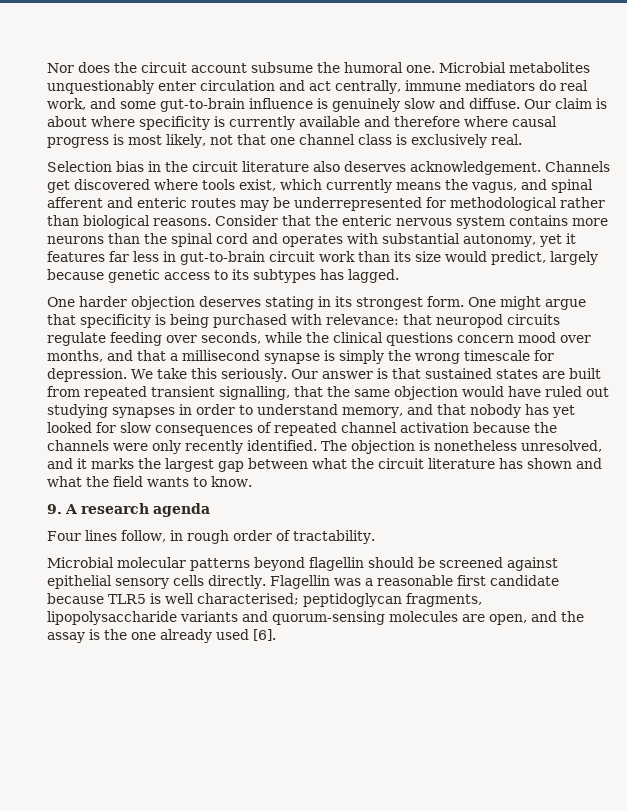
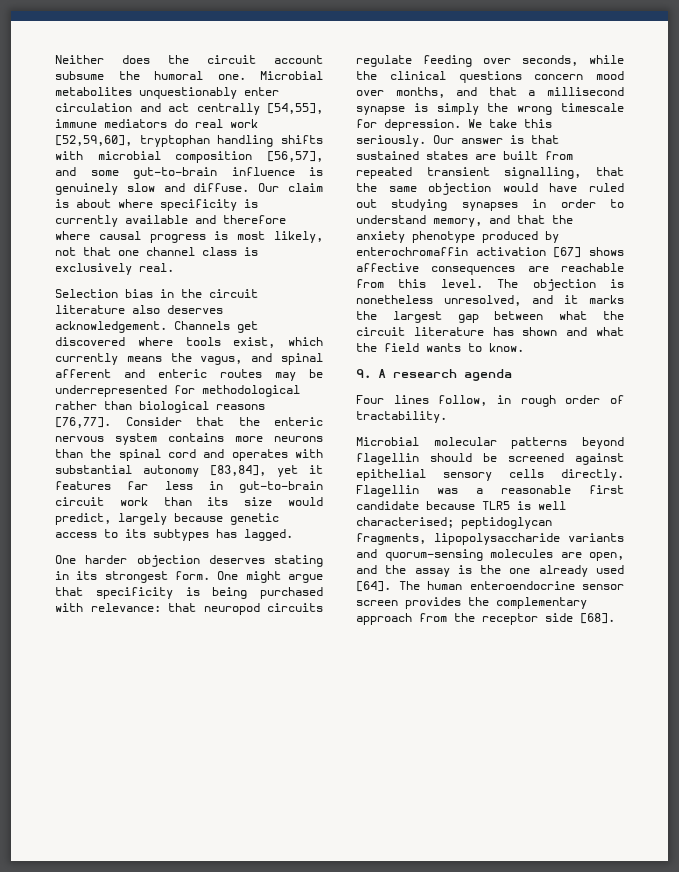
- Nor does the circuit account subsume the humoral one.
+ Neither does the circuit account subsume the humoral one.
- Microbial metabolites unquestionably enter circulation and act centrally, immune mediators do real work, and some gut-to-brain influence is genuinely slow and diffuse.
+ Microbial metabolites unquestionably enter circulation and act centrally [54,55], immune mediators do real work [52,59,60], tryptophan handling shifts with microbial composition [56,57], and some gut-to-brain influence is genuinely slow and diffuse.
- Channels get discovered where tools exist, which currently means the vagus, and spinal afferent and enteric routes may be underrepresented for methodological rather than biological reasons.
+ Channels get discovered where tools exist, which currently means the vagus, and spinal afferent and enteric routes may be underrepresented for methodological rather than biological reasons [76,77].
- Consider that the enteric nervous system contains more neurons than the spinal cord and operates with substantial autonomy, yet it features far less in gut-to-brain circuit work than its size would predict, largely because genetic access to its subtypes has lagged.
+ Consider that the enteric nervous system contains more neurons than the spinal cord and operates with substantial autonomy [83,84], yet it features far less in gut-to-brain circuit work than its size would predict, largely because genetic access to its subtypes has lagged.
- Our answer is that sustained states are built from repeated transient signalling, that the same objection would have ruled out studying synapses in order to understand memory, and that nobody has yet looked for slow consequences of repeated channel activation because the channels were only recently identified.
+ Our answer is that sustained states are built from repeated transient signalling, that the same objection would have ruled out studying synapses in order to understand memory, and that the anxiety phenotype produced by enterochromaffin activation [67] shows affective consequences are reachable from this level.
- Flagellin was a reasonable first candidate because TLR5 is well characterised; peptidoglycan fragments, lipopolysaccharide variants and quorum-sensing molecules are open, and the assay is the one already used [6].
+ Flagellin was a reasonable first candidate because TLR5 is well characterised; peptidoglycan fragments, lipopolysaccharide variants and quorum-sensing molecules are open, and the assay is the one already used [64]. The human enteroendocrine sensor screen provides the complementary approach from the receptor side [68].

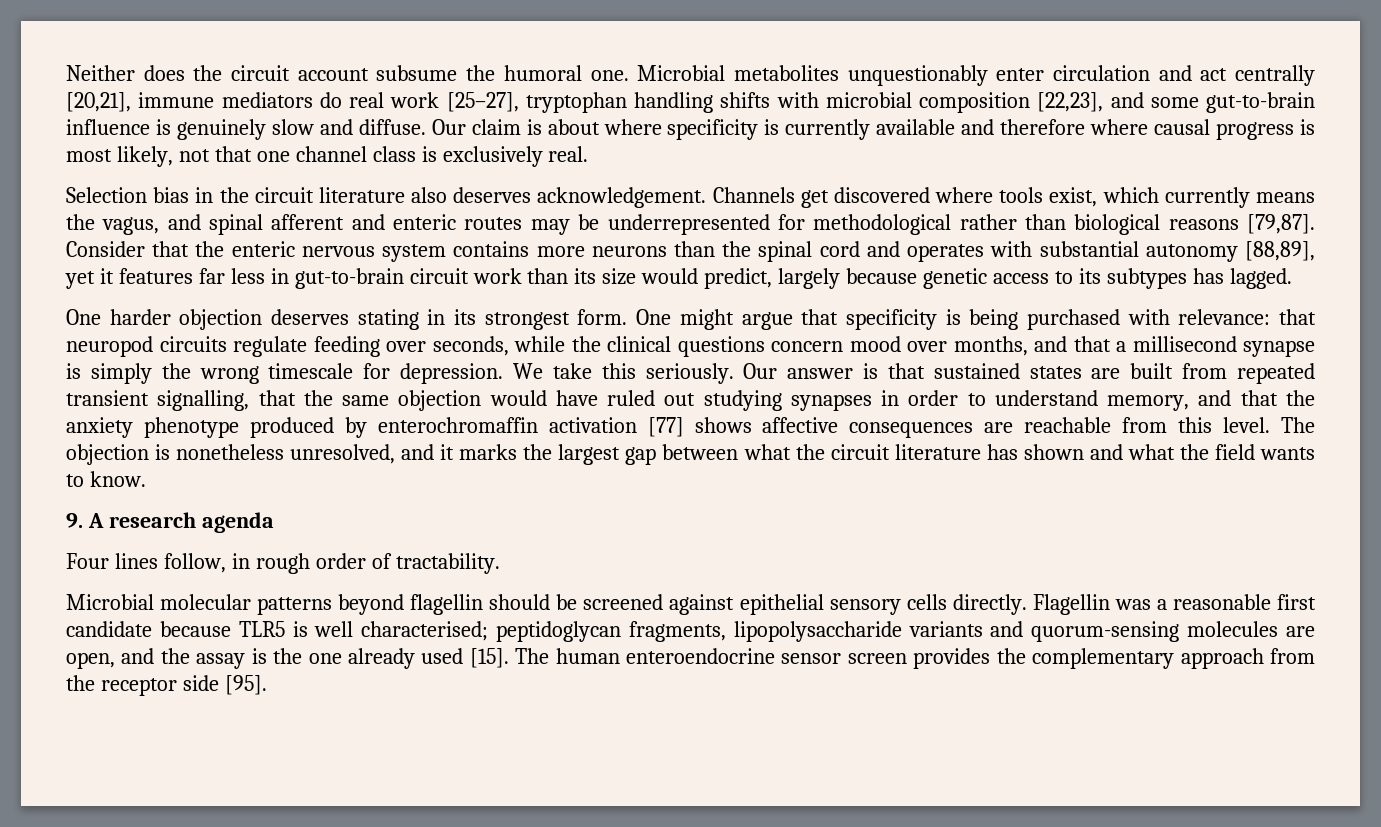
- Microbial metabolites unquestionably enter circulation and act centrally [54,55], immune mediators do real work [52,59,60], tryptophan handling shifts with microbial composition [56,57], and some gut-to-brain influence is genuinely slow and diffuse.
+ Microbial metabolites unquestionably enter circulation and act centrally [20,21], immune mediators do real work [25–27], tryptophan handling shifts with microbial composition [22,23], and some gut-to-brain influence is genuinely slow and diffuse.
- Channels get discovered where tools exist, which currently means the vagus, and spinal afferent and enteric routes may be underrepresented for methodological rather than biological reasons [76,77].
+ Channels get discovered where tools exist, which currently means the vagus, and spinal afferent and enteric routes may be underrepresented for methodological rather than biological reasons [79,87].
- Consider that the enteric nervous system contains more neurons than the spinal cord and operates with substantial autonomy [83,84], yet it features far less in gut-to-brain circuit work than its size would predict, largely because genetic access to its subtypes has lagged.
+ Consider that the enteric nervous system contains more neurons than the spinal cord and operates with substantial autonomy [88,89], yet it features far less in gut-to-brain circuit work than its size would predict, largely because genetic access to its subtypes has lagged.
- Our answer is that sustained states are built from repeated transient signalling, that the same objection would have ruled out studying synapses in order to understand memory, and that the anxiety phenotype produced by enterochromaffin activation [67] shows affective consequences are reachable from this level.
+ Our answer is that sustained states are built from repeated transient signalling, that the same objection would have ruled out studying synapses in order to understand memory, and that the anxiety phenotype produced by enterochromaffin activation [77] shows affective consequences are reachable from this level.
- Flagellin was a reasonable first candidate because TLR5 is well characterised; peptidoglycan fragments, lipopolysaccharide variants and quorum-sensing molecules are open, and the assay is the one already used [64].
+ Flagellin was a reasonable first candidate because TLR5 is well characterised; peptidoglycan fragments, lipopolysaccharide variants and quorum-sensing molecules are open, and the assay is the one already used [15].
- The human enteroendocrine sensor screen provides the complementary approach from the receptor side [68].
+ The human enteroendocrine sensor screen provides the complementary approach from the receptor side [95].

